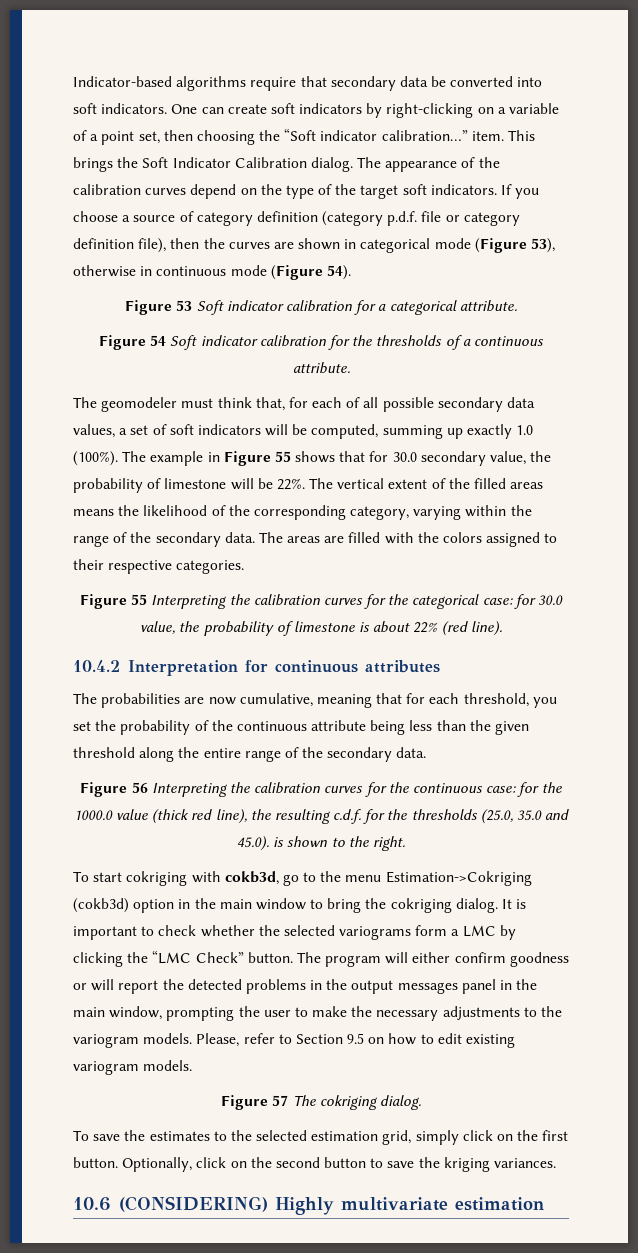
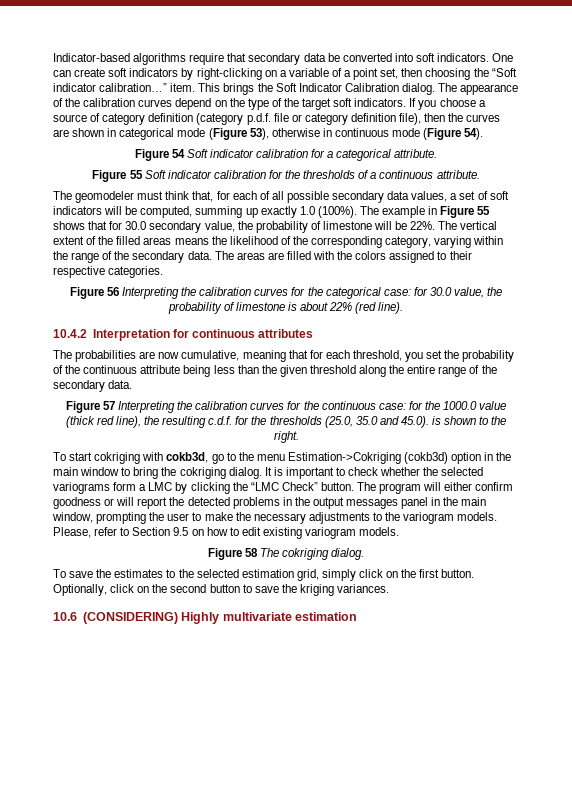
- Figure 53 Soft indicator calibration for a categorical attribute.
+ Figure 54 Soft indicator calibration for a categorical attribute.
- Figure 54 Soft indicator calibration for the thresholds of a continuous attribute.
+ Figure 55 Soft indicator calibration for the thresholds of a continuous attribute.
- Figure 55 Interpreting the calibration curves for the categorical case: for 30.0 value, the probability of limestone is about 22% (red line).
+ Figure 56 Interpreting the calibration curves for the categorical case: for 30.0 value, the probability of limestone is about 22% (red line).
- Figure 56 Interpreting the calibration curves for the continuous case: for the 1000.0 value (thick red line), the resulting c.d.f. for the thresholds (25.0, 35.0 and 45.0). is shown to the right.
+ Figure 57 Interpreting the calibration curves for the continuous case: for the 1000.0 value (thick red line), the resulting c.d.f. for the thresholds (25.0, 35.0 and 45.0). is shown to the right.
- Figure 57 The cokriging dialog.
+ Figure 58 The cokriging dialog.

